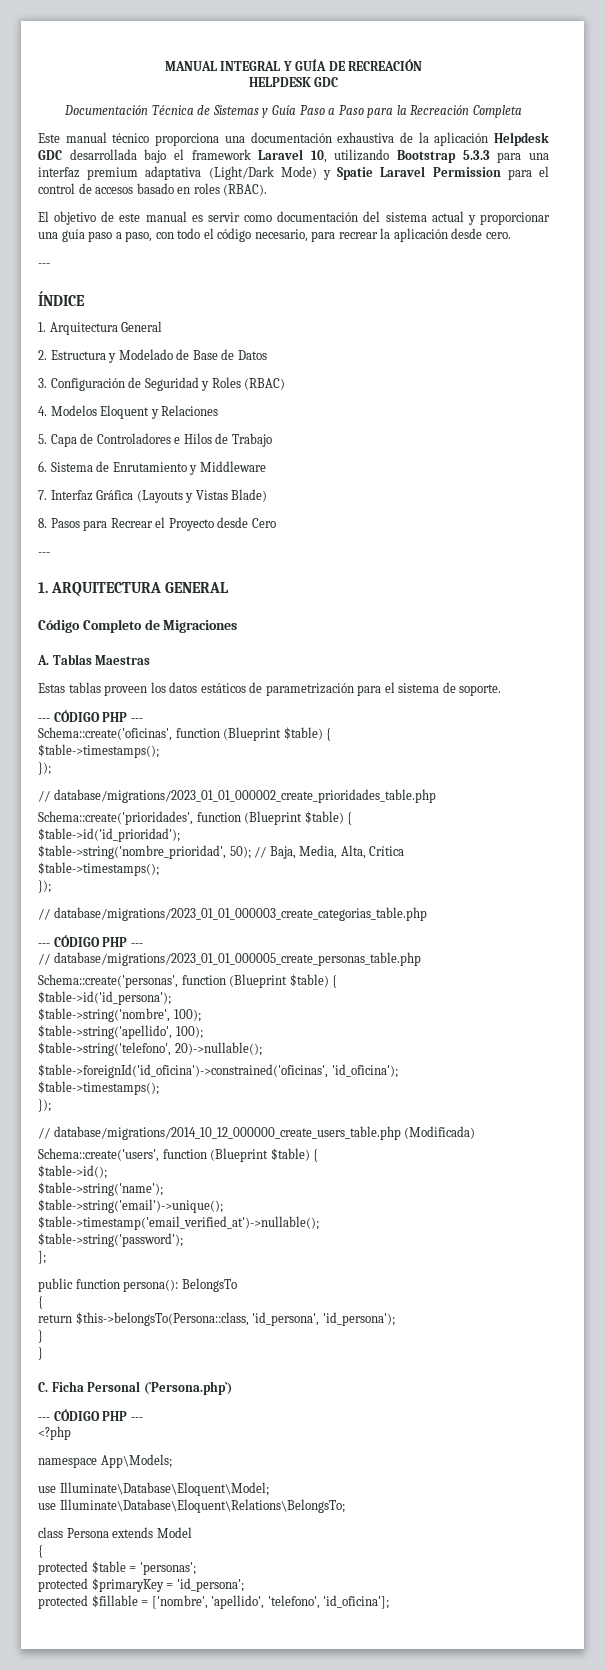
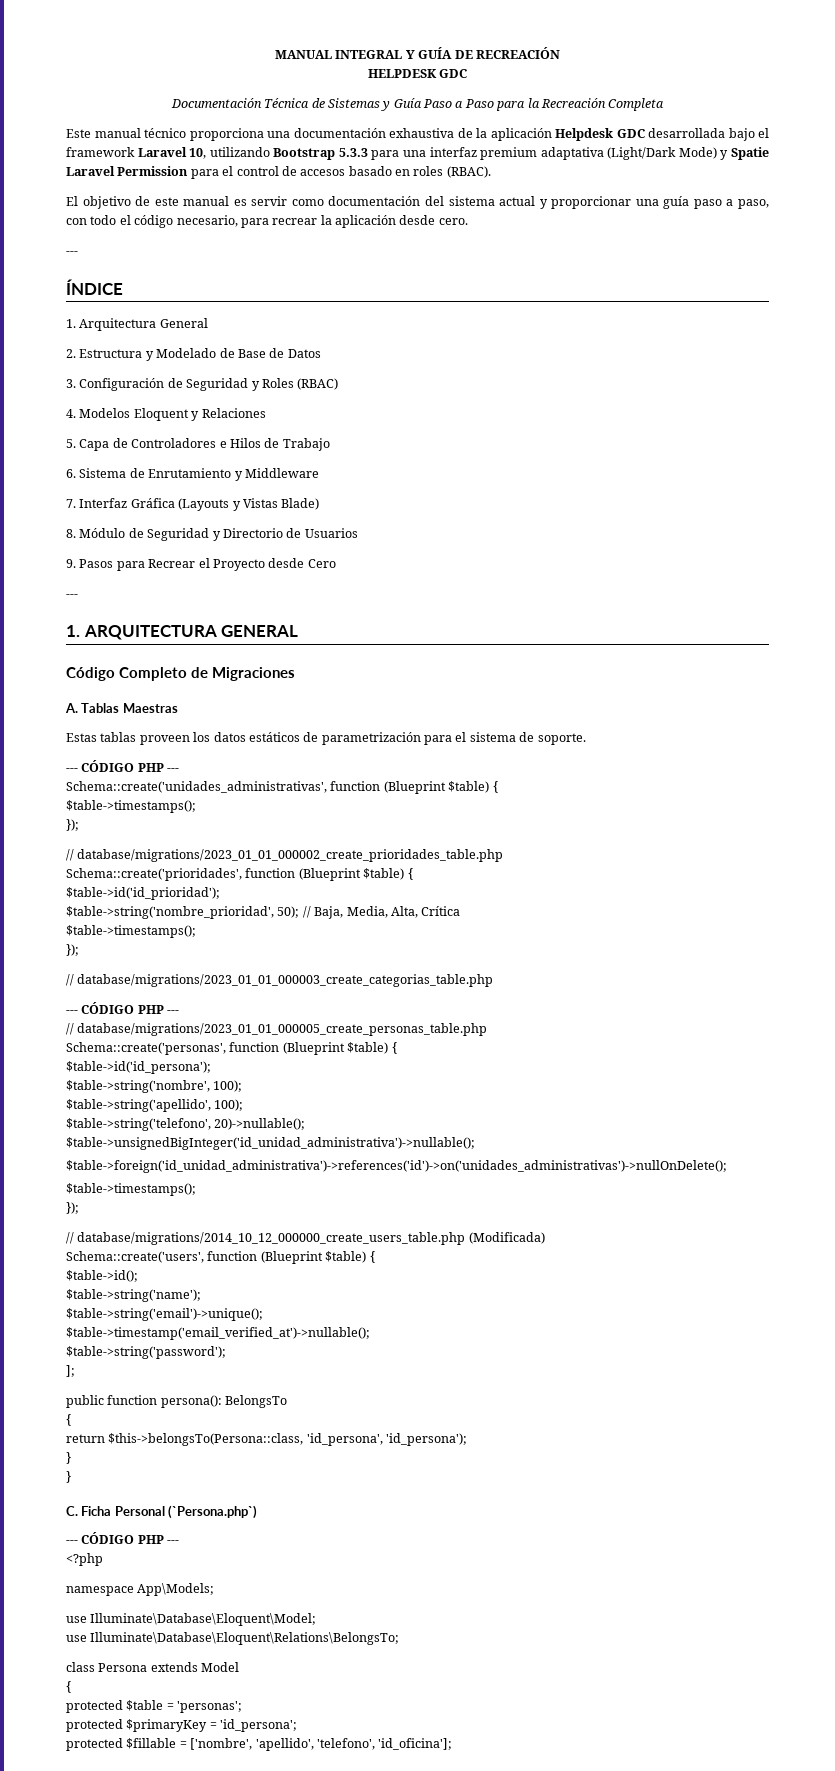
- 8. Pasos para Recrear el Proyecto desde Cero
+ 8. Módulo de Seguridad y Directorio de Usuarios
+ 9. Pasos para Recrear el Proyecto desde Cero
- Schema::create('oficinas', function (Blueprint $table) {
+ Schema::create('unidades_administrativas', function (Blueprint $table) {
- $table->foreignId('id_oficina')->constrained('oficinas', 'id_oficina');
+ $table->unsignedBigInteger('id_unidad_administrativa')->nullable();
+ $table->foreign('id_unidad_administrativa')->references('id')->on('unidades_administrativas')->nullOnDelete();

